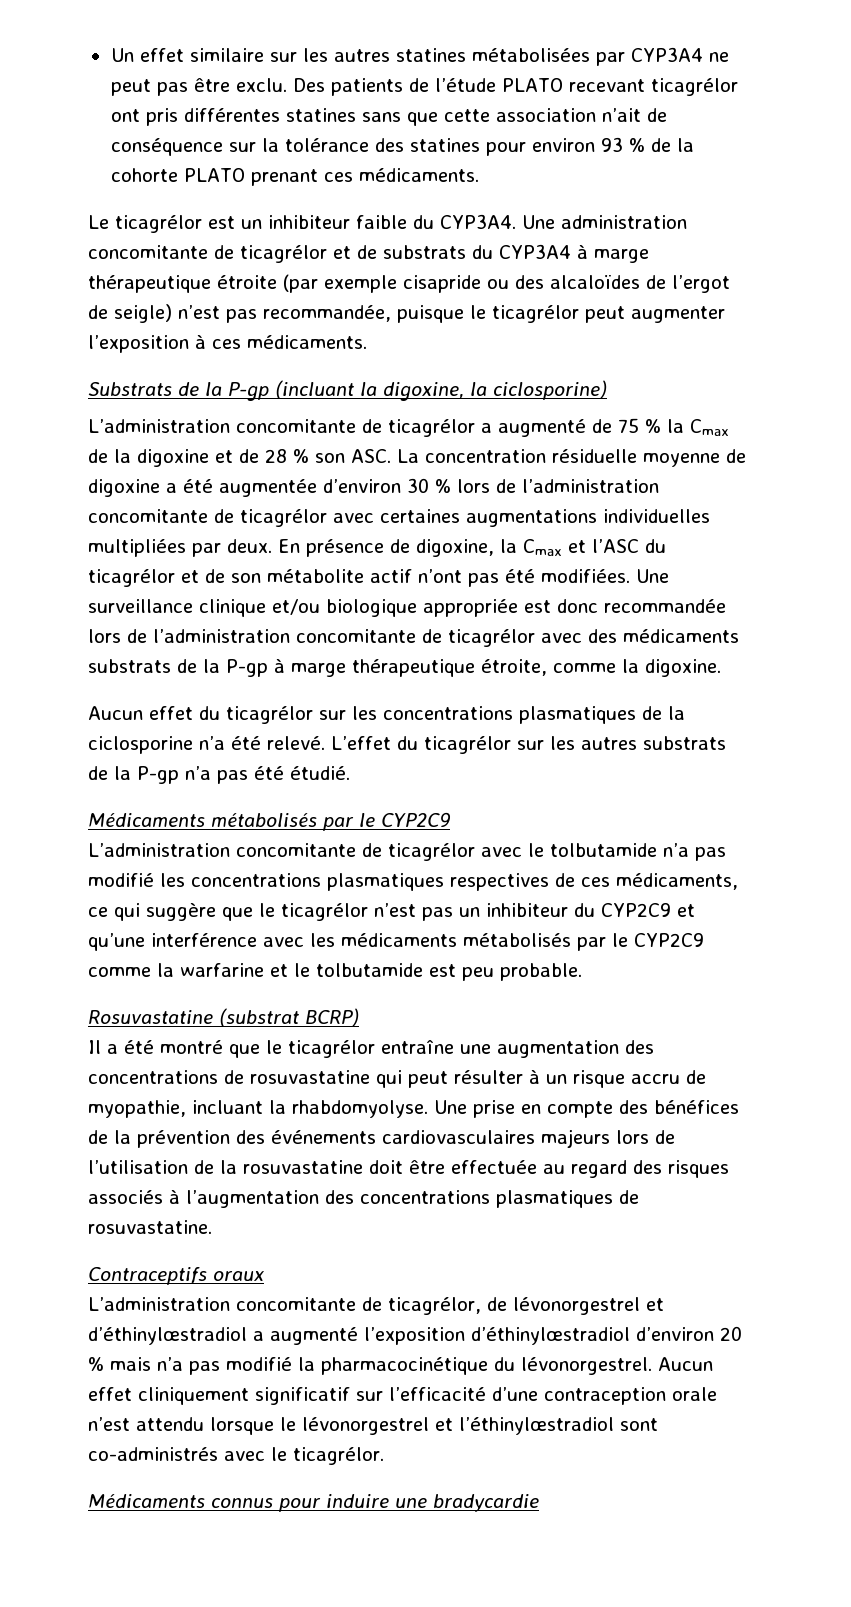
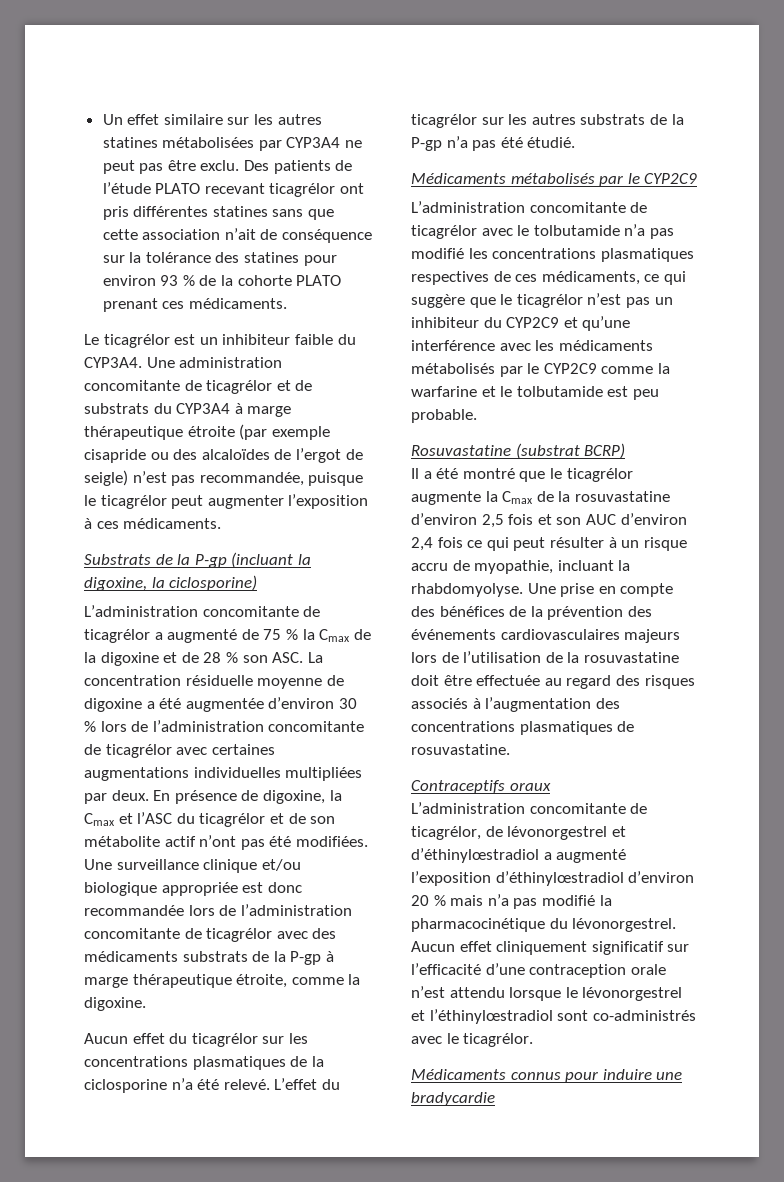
- Il a été montré que le ticagrélor entraîne une augmentation des concentrations de rosuvastatine qui peut résulter à un risque accru de myopathie, incluant la rhabdomyolyse.
+ Il a été montré que le ticagrélor augmente la Cmax de la rosuvastatine d’environ 2,5 fois et son AUC d’environ 2,4 fois ce qui peut résulter à un risque accru de myopathie, incluant la rhabdomyolyse.

